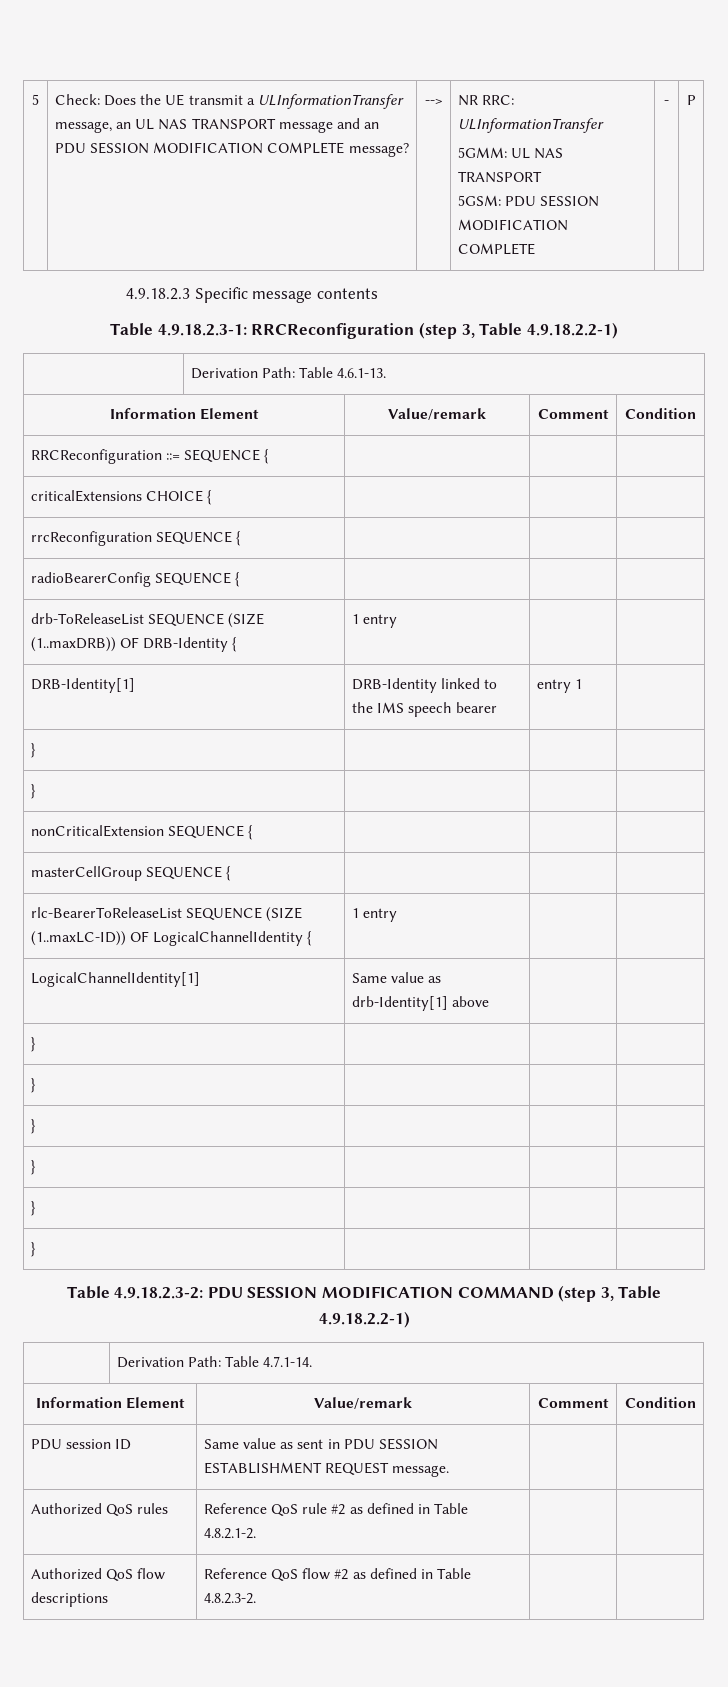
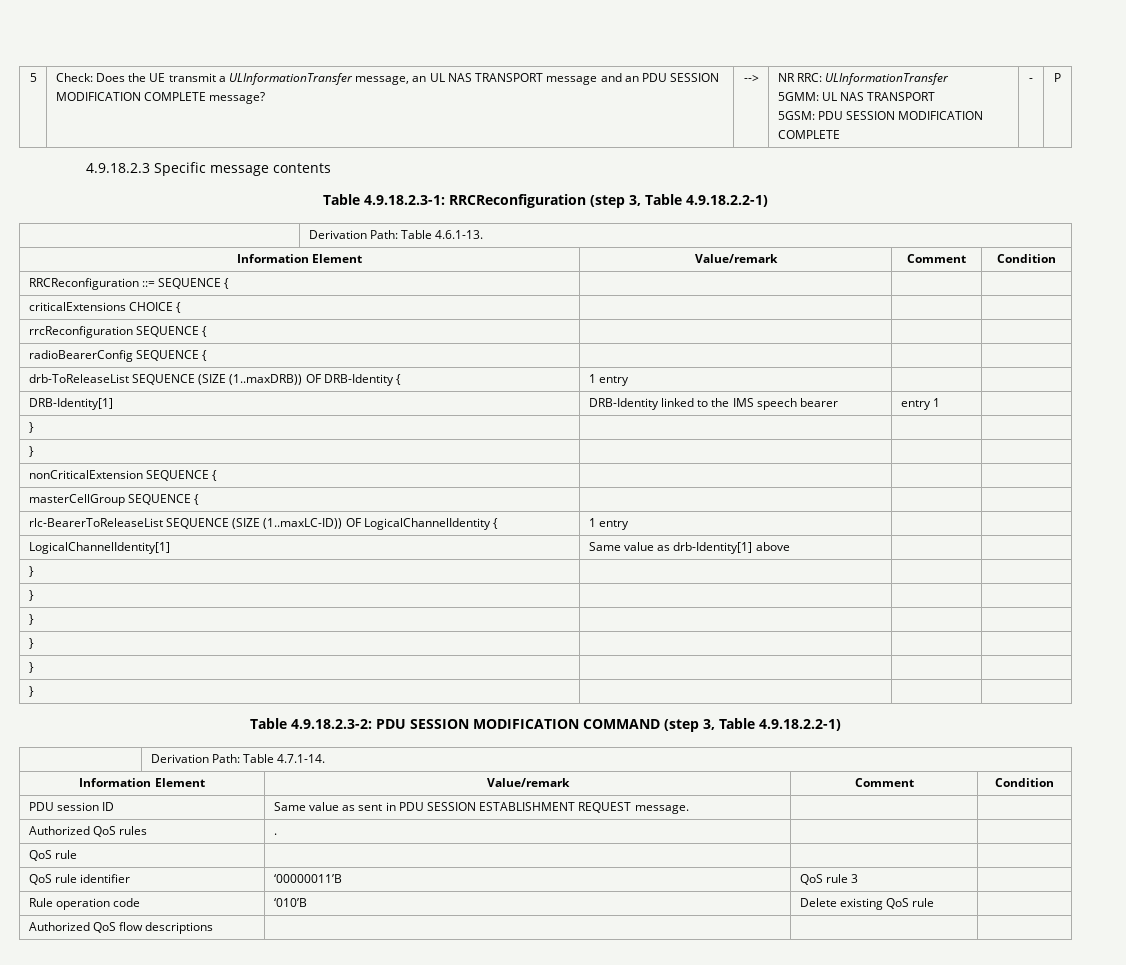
- Authorized QoS rules | Reference QoS rule #2 as defined in Table 4.8.2.1-2. | |
- Authorized QoS flow descriptions | Reference QoS flow #2 as defined in Table 4.8.2.3-2. | |
+ Authorized QoS rules | . | |
+ QoS rule | | |
+ QoS rule identifier | ‘00000011’B | QoS rule 3 |
+ Rule operation code | ‘010’B | Delete existing QoS rule |
+ Authorized QoS flow descriptions | | |

